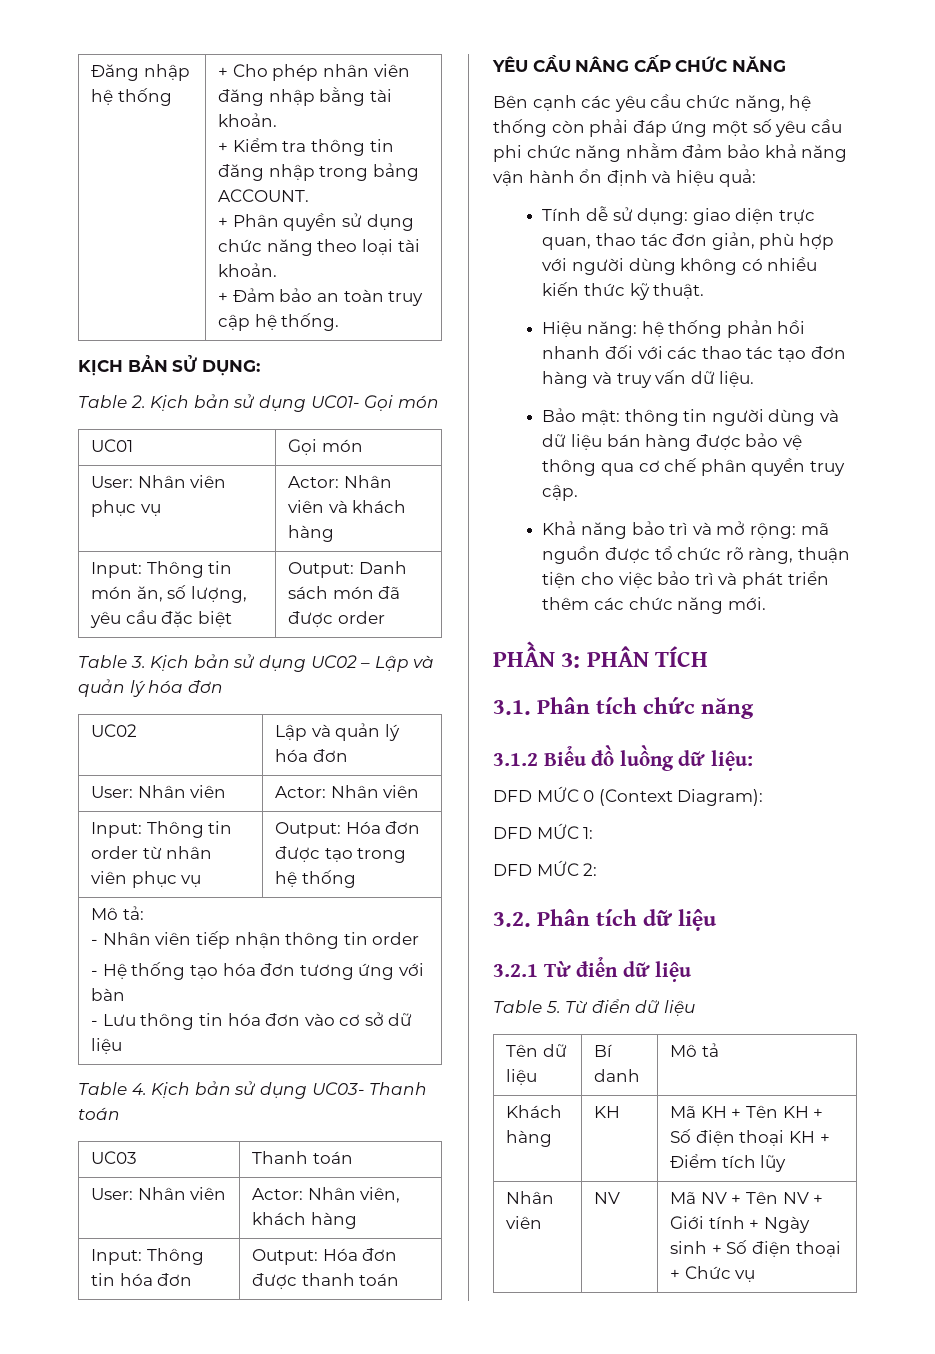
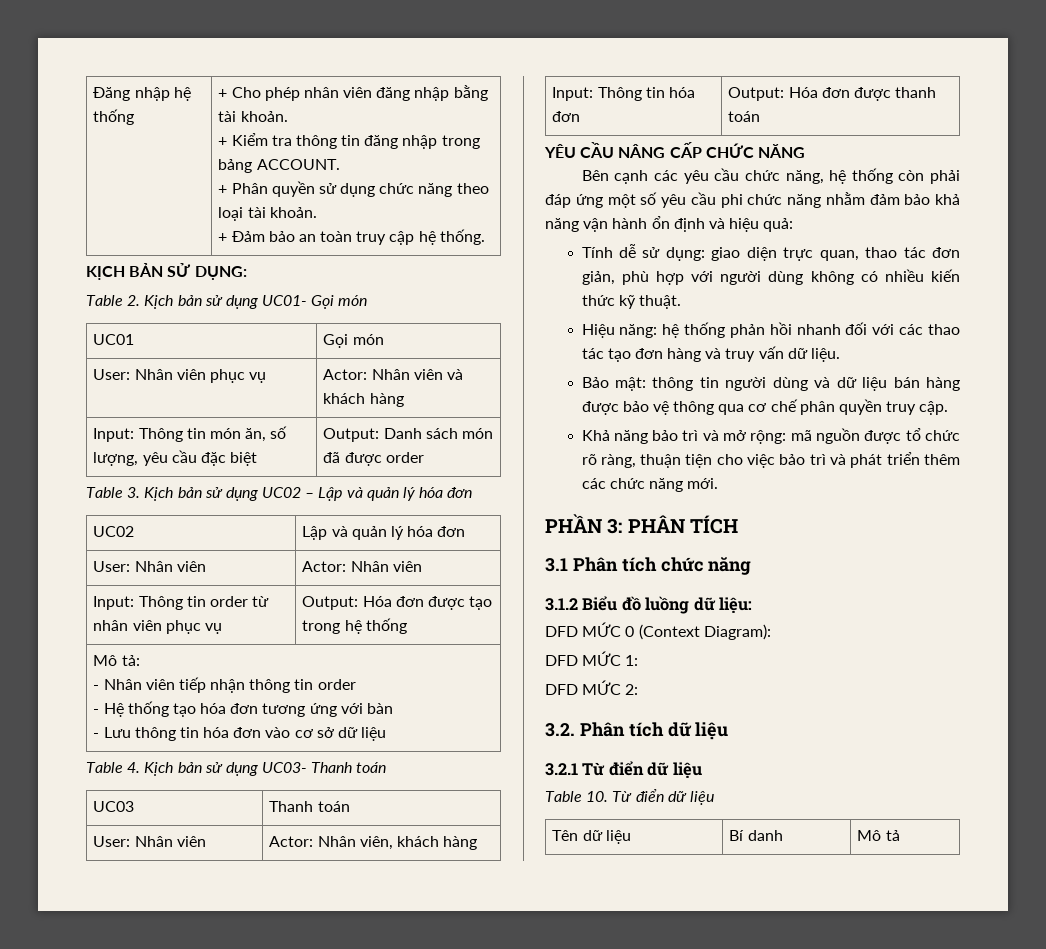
- 3.1. Phân tích chức năng
+ 3.1 Phân tích chức năng
- Table 5. Từ điển dữ liệu
+ Table 10. Từ điển dữ liệu
- Khách hàng | KH | Mã KH + Tên KH + Số điện thoại KH + Điểm tích lũy
- Nhân viên | NV | Mã NV + Tên NV + Giới tính + Ngày sinh + Số điện thoại + Chức vụ

